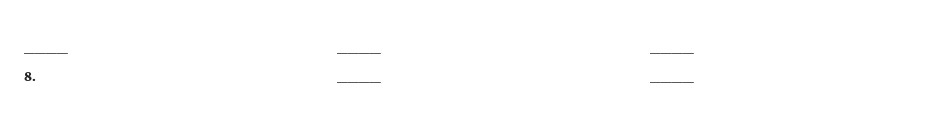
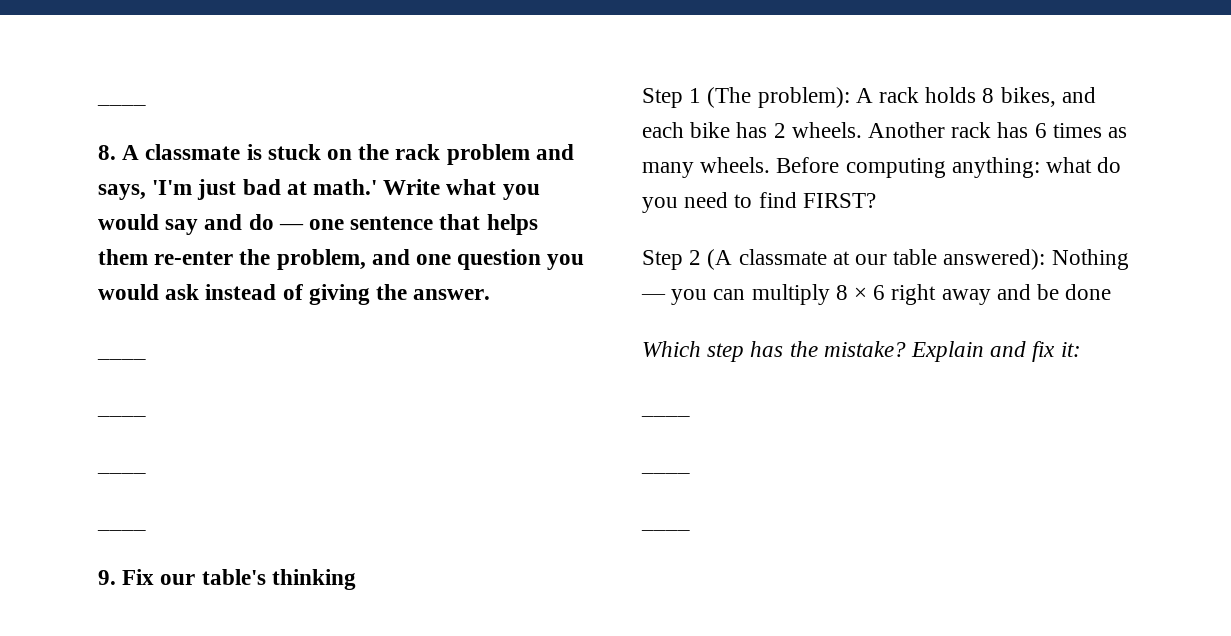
- 8.
+ 8. A classmate is stuck on the rack problem and says, 'I'm just bad at math.' Write what you would say and do — one sentence that helps them re-enter the problem, and one question you would ask instead of giving the answer.
  ____
+ ____
+ ____
+ ____
+ 9. Fix our table's thinking
+ Step 1 (The problem): A rack holds 8 bikes, and each bike has 2 wheels. Another rack has 6 times as many wheels. Before computing anything: what do you need to find FIRST?
+ Step 2 (A classmate at our table answered): Nothing — you can multiply 8 × 6 right away and be done
+ Which step has the mistake? Explain and fix it:

